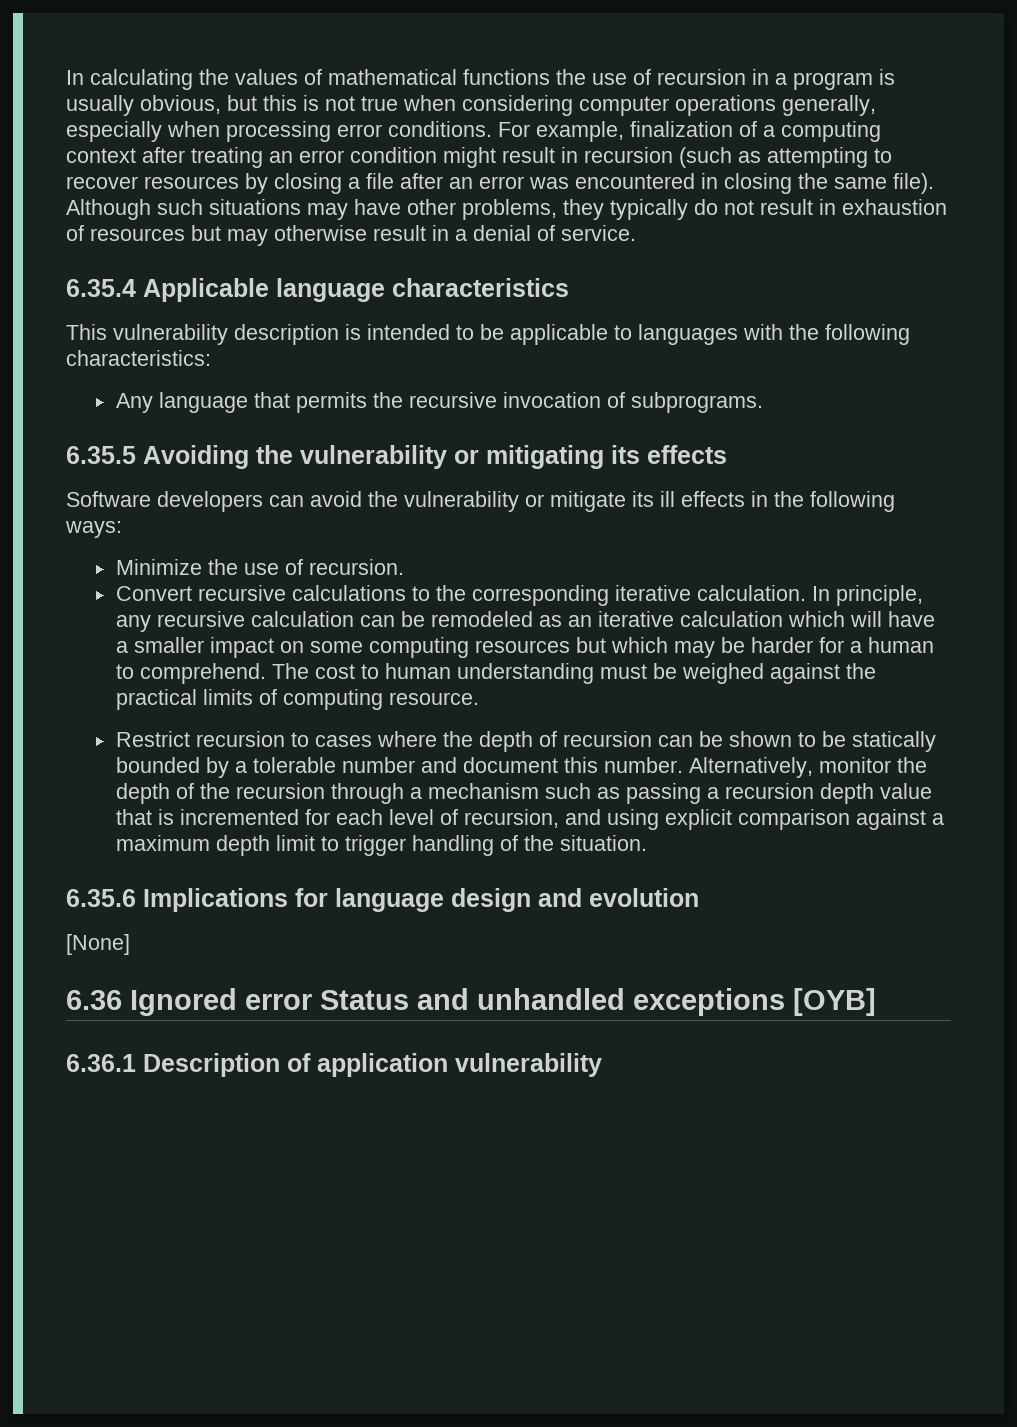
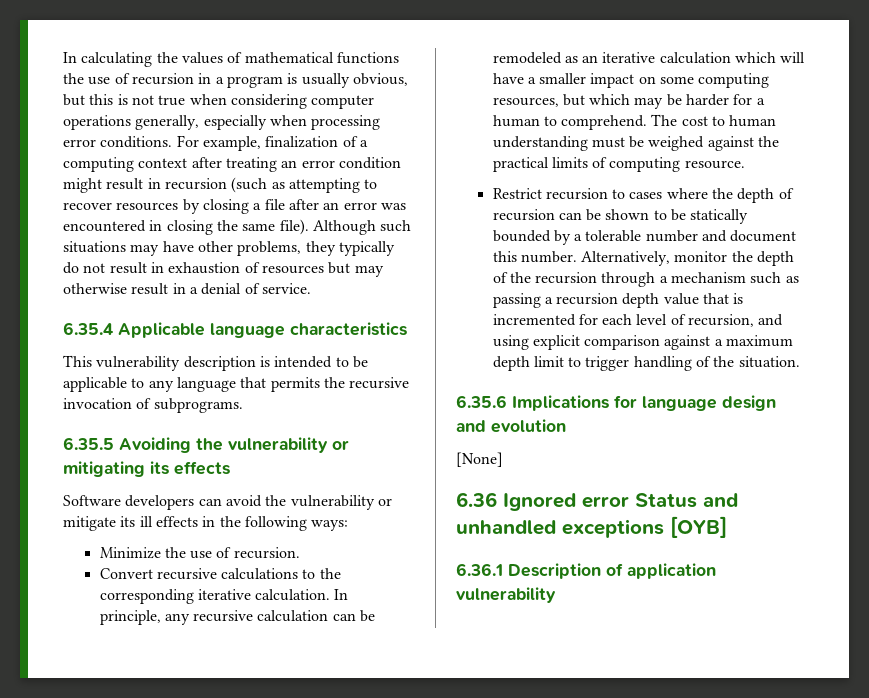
- This vulnerability description is intended to be applicable to languages with the following characteristics:
- Any language that permits the recursive invocation of subprograms.
+ This vulnerability description is intended to be applicable to any language that permits the recursive invocation of subprograms.
- In principle, any recursive calculation can be remodeled as an iterative calculation which will have a smaller impact on some computing resources but which may be harder for a human to comprehend.
+ In principle, any recursive calculation can be remodeled as an iterative calculation which will have a smaller impact on some computing resources, but which may be harder for a human to comprehend.

